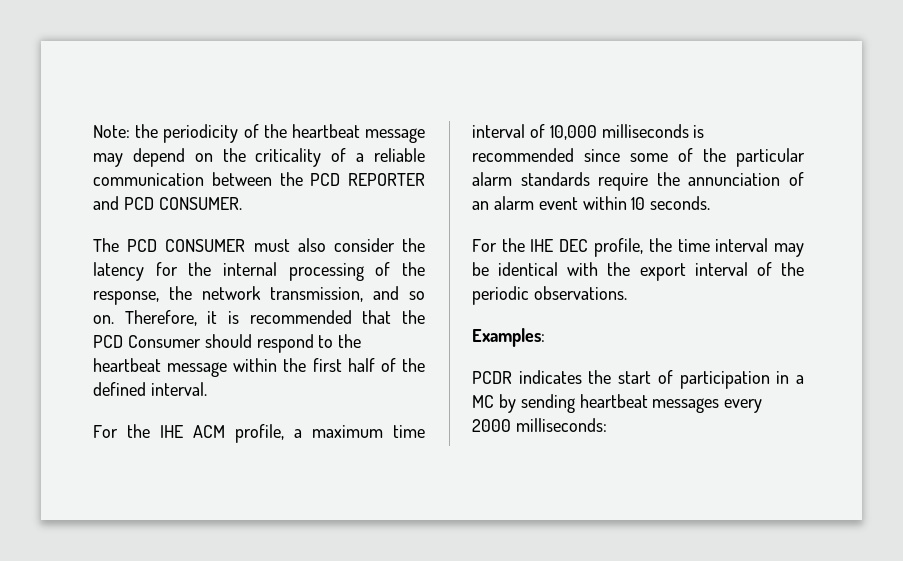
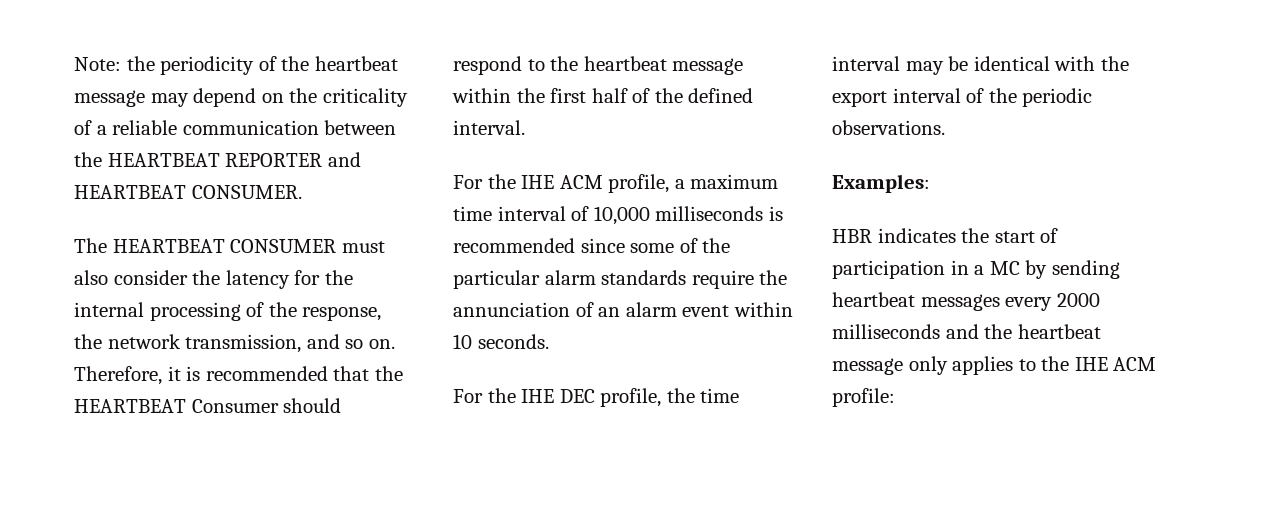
- Note: the periodicity of the heartbeat message may depend on the criticality of a reliable communication between the PCD REPORTER and PCD CONSUMER.
+ Note: the periodicity of the heartbeat message may depend on the criticality of a reliable communication between the HEARTBEAT REPORTER and HEARTBEAT CONSUMER.
- The PCD CONSUMER must also consider the latency for the internal processing of the response, the network transmission, and so on.
+ The HEARTBEAT CONSUMER must also consider the latency for the internal processing of the response, the network transmission, and so on.
- Therefore, it is recommended that the PCD Consumer should respond to the heartbeat message within the first half of the defined interval.
+ Therefore, it is recommended that the HEARTBEAT Consumer should respond to the heartbeat message within the first half of the defined interval.
- PCDR indicates the start of participation in a MC by sending heartbeat messages every 2000 milliseconds:
+ HBR indicates the start of participation in a MC by sending heartbeat messages every 2000 milliseconds and the heartbeat message only applies to the IHE ACM profile:

